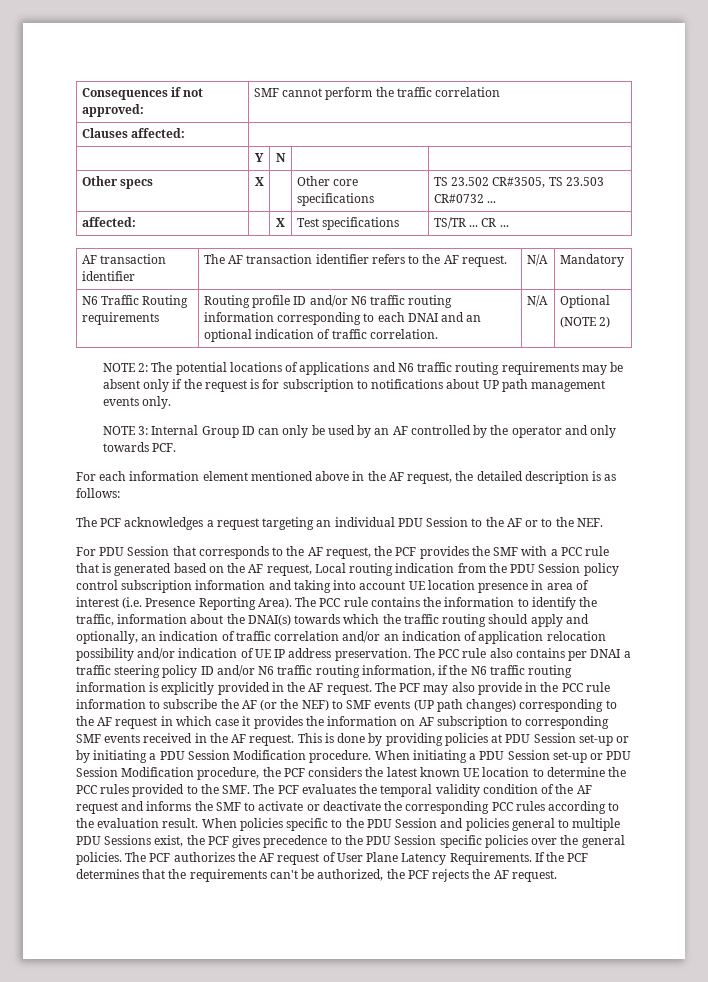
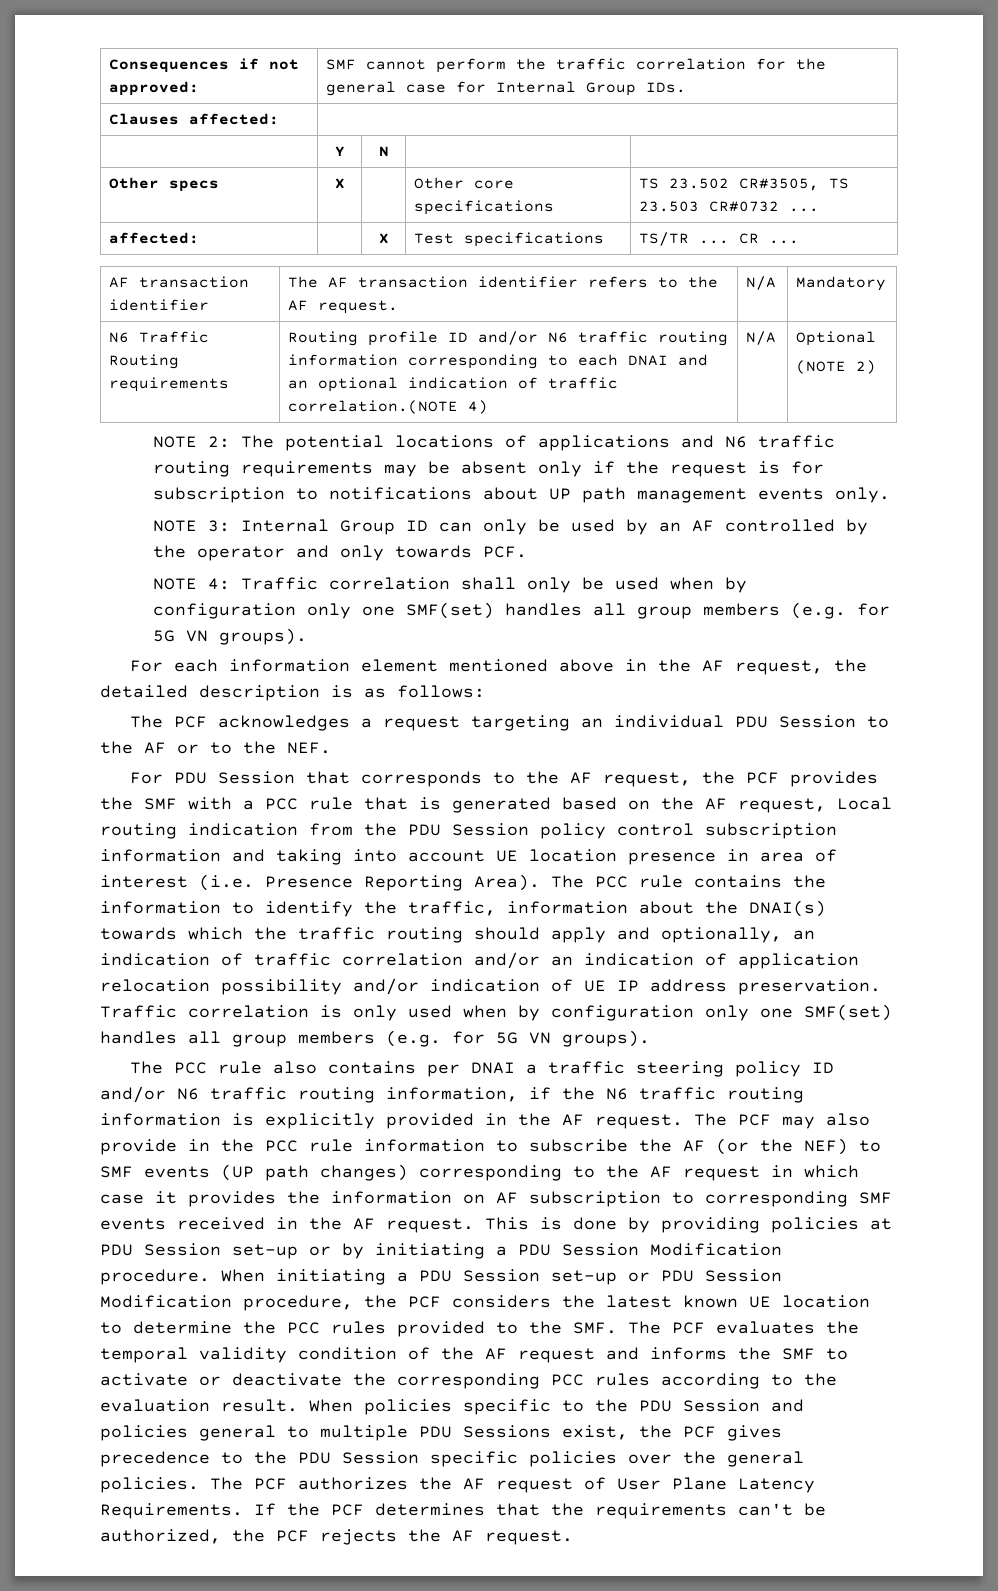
- Consequences if not approved: | SMF cannot perform the traffic correlation
+ Consequences if not approved: | SMF cannot perform the traffic correlation for the general case for Internal Group IDs.
- N6 Traffic Routing requirements | Routing profile ID and/or N6 traffic routing information corresponding to each DNAI and an optional indication of traffic correlation. | N/A | Optional
+ N6 Traffic Routing requirements | Routing profile ID and/or N6 traffic routing information corresponding to each DNAI and an optional indication of traffic correlation.(NOTE 4) | N/A | Optional
+ NOTE 4: Traffic correlation shall only be used when by configuration only one SMF(set) handles all group members (e.g. for 5G VN groups).
- The PCC rule contains the information to identify the traffic, information about the DNAI(s) towards which the traffic routing should apply and optionally, an indication of traffic correlation and/or an indication of application relocation possibility and/or indication of UE IP address preservation. The PCC rule also contains per DNAI a traffic steering policy ID and/or N6 traffic routing information, if the N6 traffic routing information is explicitly provided in the AF request.
+ The PCC rule contains the information to identify the traffic, information about the DNAI(s) towards which the traffic routing should apply and optionally, an indication of traffic correlation and/or an indication of application relocation possibility and/or indication of UE IP address preservation. Traffic correlation is only used when by configuration only one SMF(set) handles all group members (e.g. for 5G VN groups).
+ The PCC rule also contains per DNAI a traffic steering policy ID and/or N6 traffic routing information, if the N6 traffic routing information is explicitly provided in the AF request.

